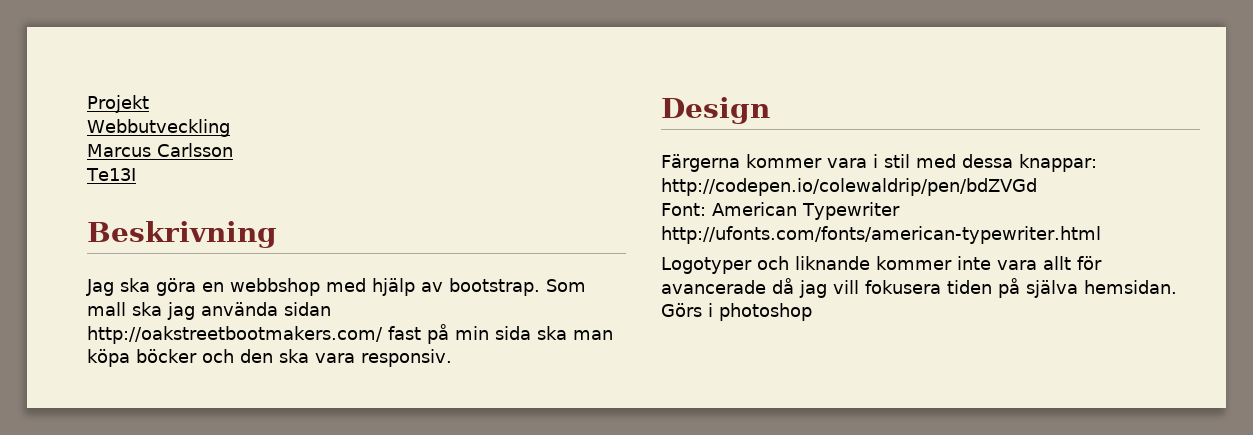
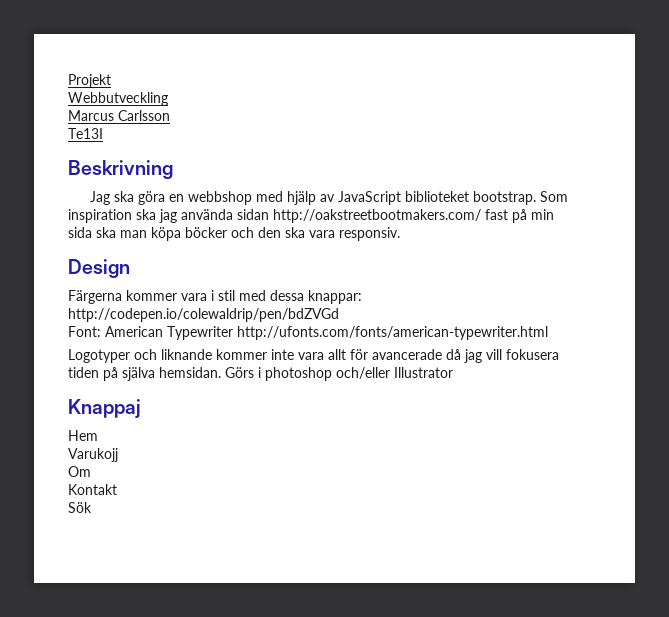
- Jag ska göra en webbshop med hjälp av bootstrap.
+ Jag ska göra en webbshop med hjälp av JavaScript biblioteket bootstrap.
- Som mall ska jag använda sidan http://oakstreetbootmakers.com/ fast på min sida ska man köpa böcker och den ska vara responsiv.
+ Som inspiration ska jag använda sidan http://oakstreetbootmakers.com/ fast på min sida ska man köpa böcker och den ska vara responsiv.
- Görs i photoshop
+ Görs i photoshop och/eller Illustrator
+ Knappaj
+ Hem
+ Varukojj
+ Om
+ Kontakt
+ Sök

